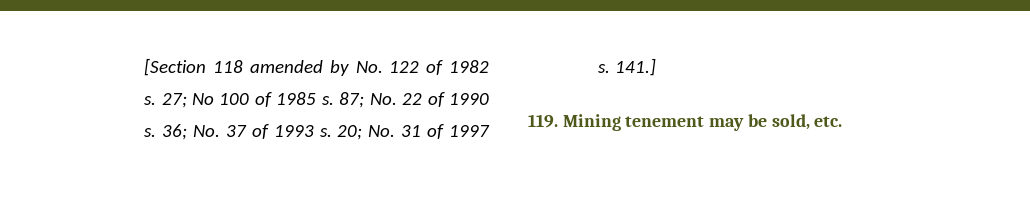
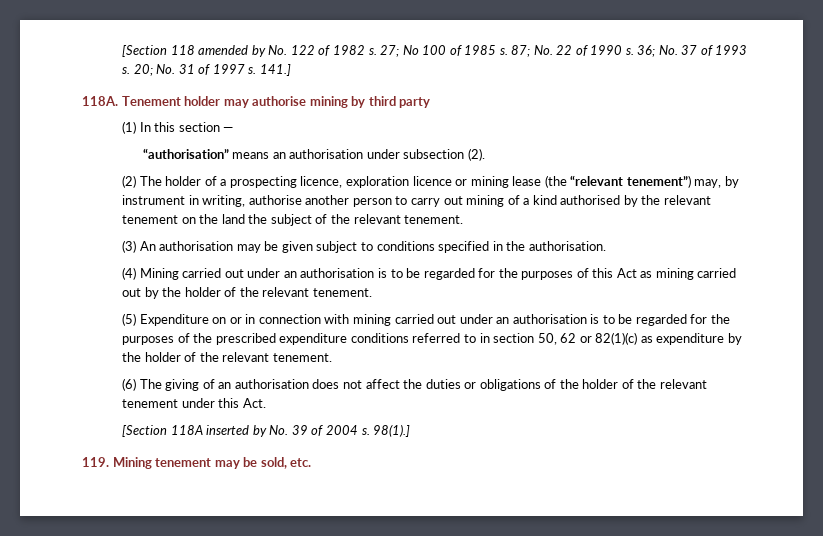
+ 118A. Tenement holder may authorise mining by third party
+ (1) In this section —
+ “authorisation” means an authorisation under subsection (2).
+ (2) The holder of a prospecting licence, exploration licence or mining lease (the “relevant tenement”) may, by instrument in writing, authorise another person to carry out mining of a kind authorised by the relevant tenement on the land the subject of the relevant tenement.
+ (3) An authorisation may be given subject to conditions specified in the authorisation.
+ (4) Mining carried out under an authorisation is to be regarded for the purposes of this Act as mining carried out by the holder of the relevant tenement.
+ (5) Expenditure on or in connection with mining carried out under an authorisation is to be regarded for the purposes of the prescribed expenditure conditions referred to in section 50, 62 or 82(1)(c) as expenditure by the holder of the relevant tenement.
+ (6) The giving of an authorisation does not affect the duties or obligations of the holder of the relevant tenement under this Act.
+ [Section 118A inserted by No. 39 of 2004 s. 98(1).]

